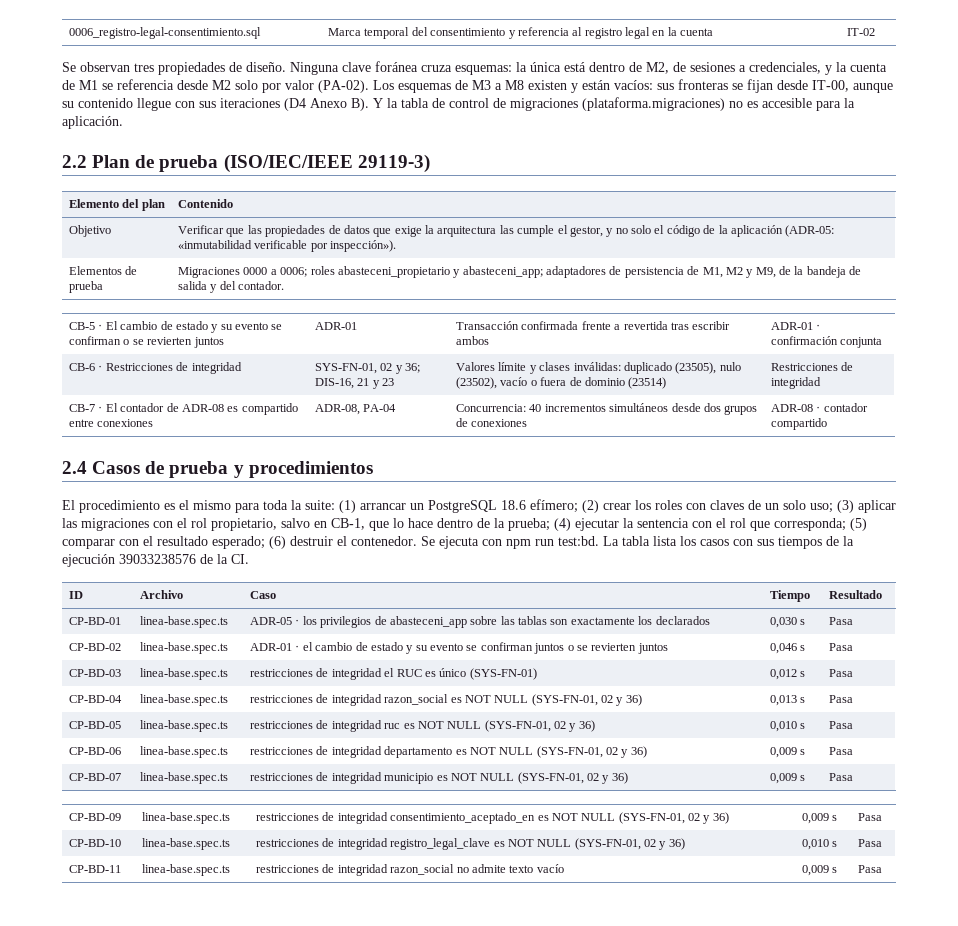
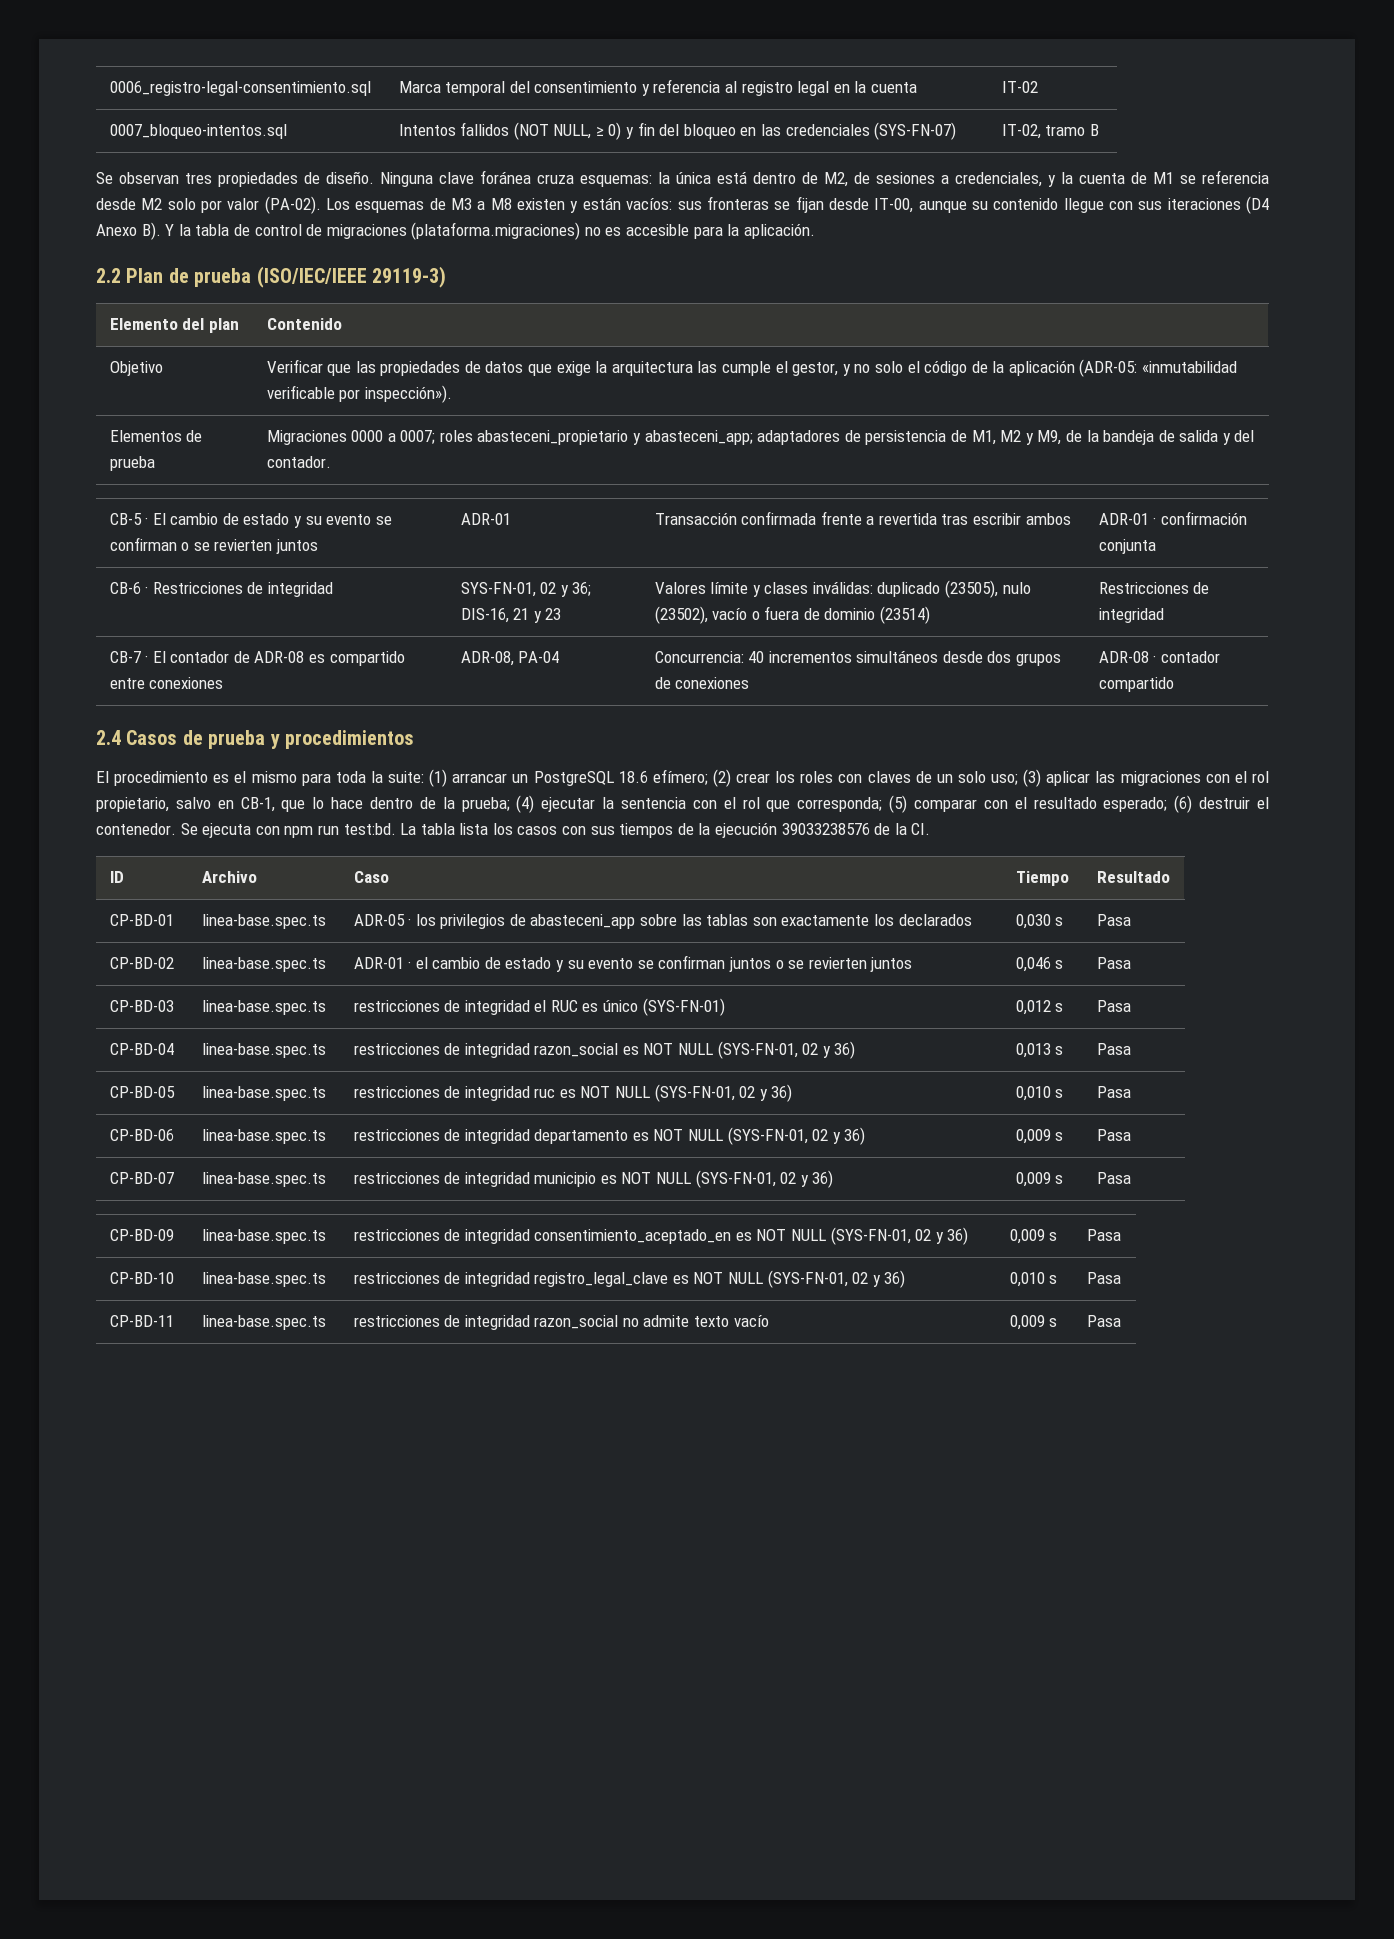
+ 0007_bloqueo-intentos.sql | Intentos fallidos (NOT NULL, ≥ 0) y fin del bloqueo en las credenciales (SYS-FN-07) | IT-02, tramo B
- Elementos de prueba | Migraciones 0000 a 0006; roles abasteceni_propietario y abasteceni_app; adaptadores de persistencia de M1, M2 y M9, de la bandeja de salida y del contador.
+ Elementos de prueba | Migraciones 0000 a 0007; roles abasteceni_propietario y abasteceni_app; adaptadores de persistencia de M1, M2 y M9, de la bandeja de salida y del contador.

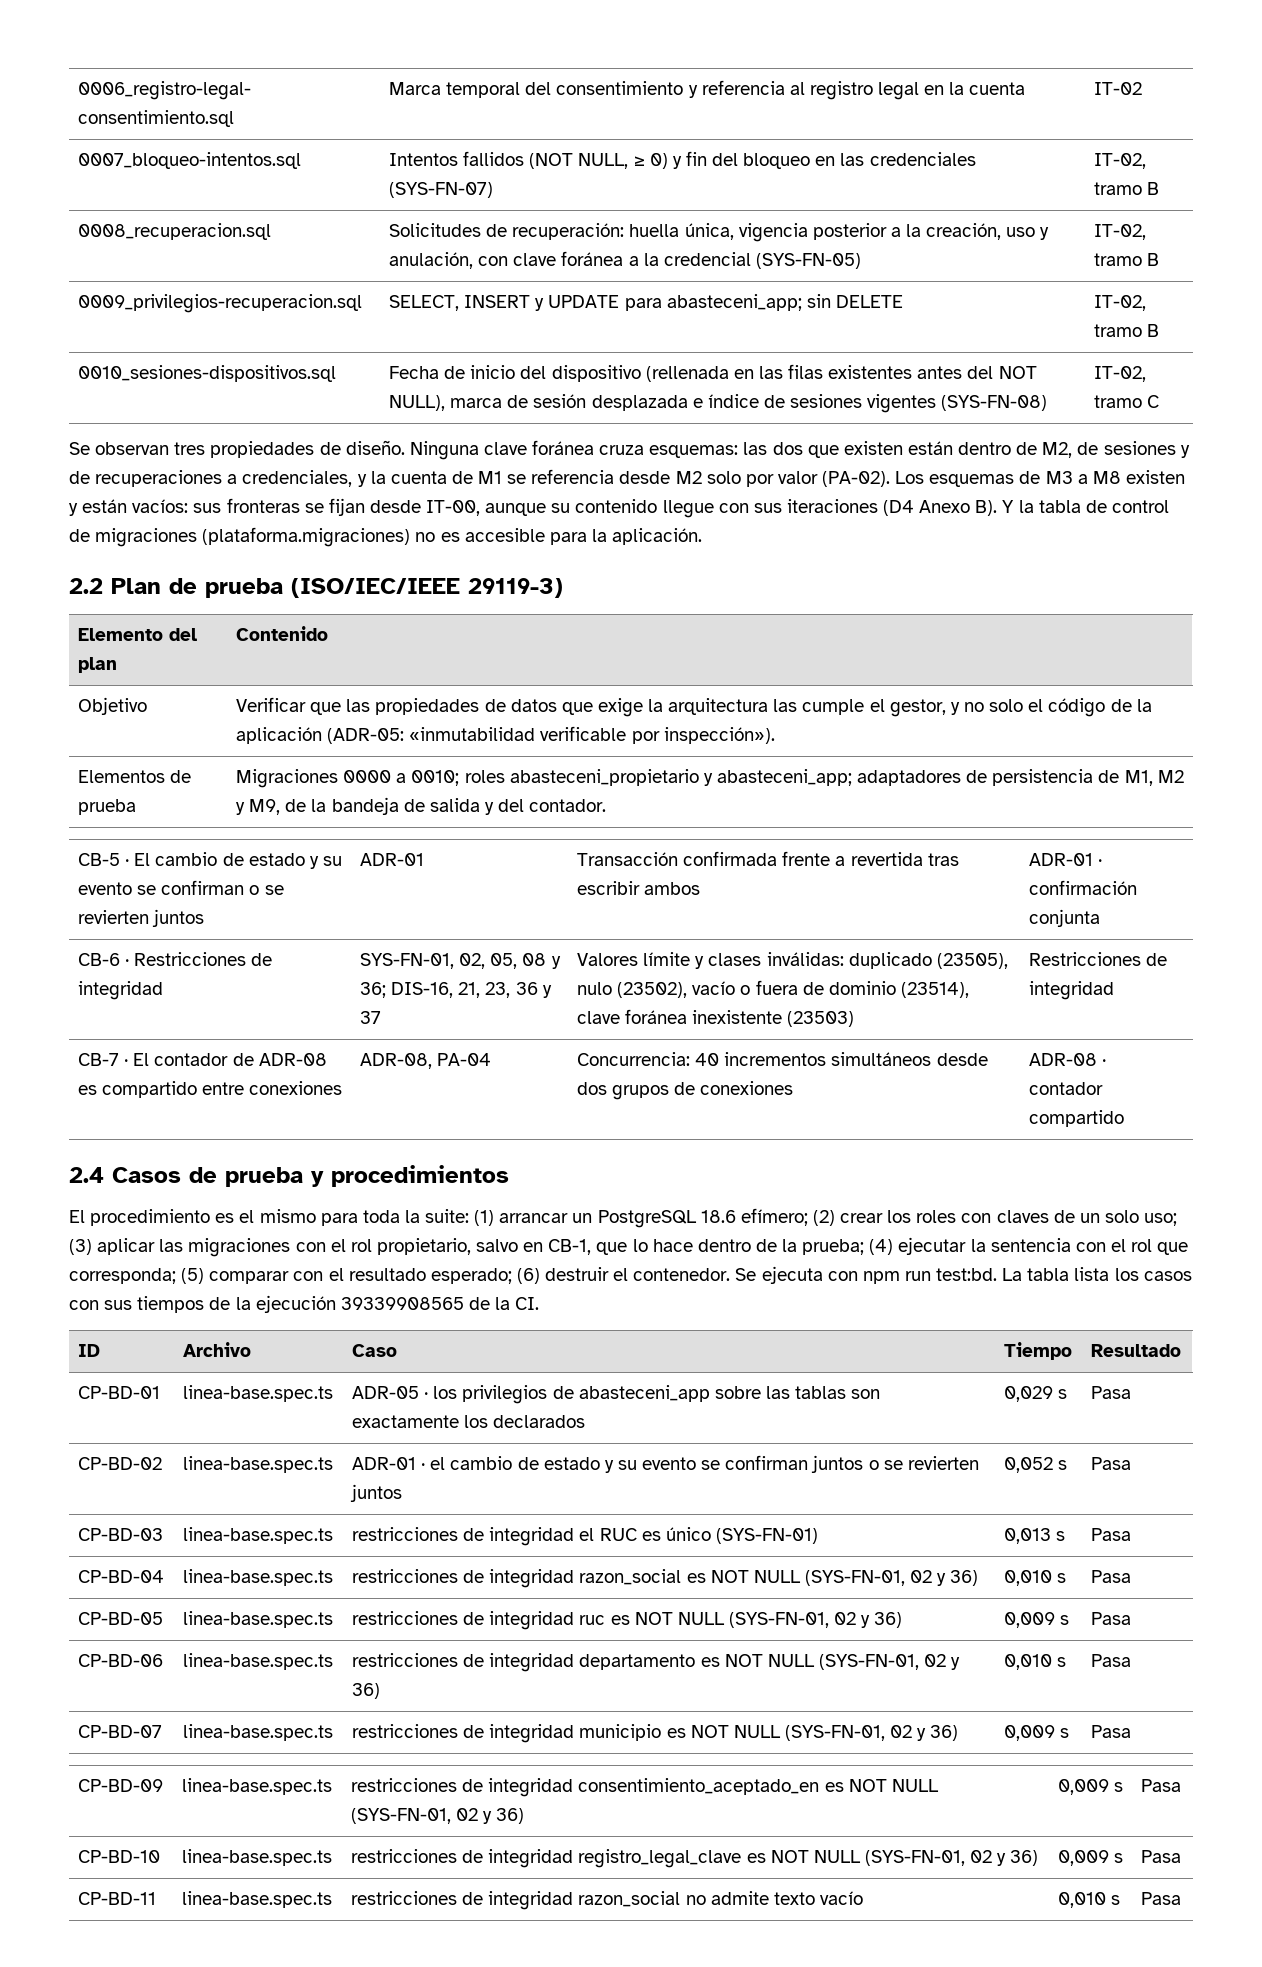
+ 0008_recuperacion.sql | Solicitudes de recuperación: huella única, vigencia posterior a la creación, uso y anulación, con clave foránea a la credencial (SYS-FN-05) | IT-02, tramo B
+ 0009_privilegios-recuperacion.sql | SELECT, INSERT y UPDATE para abasteceni_app; sin DELETE | IT-02, tramo B
+ 0010_sesiones-dispositivos.sql | Fecha de inicio del dispositivo (rellenada en las filas existentes antes del NOT NULL), marca de sesión desplazada e índice de sesiones vigentes (SYS-FN-08) | IT-02, tramo C
- Ninguna clave foránea cruza esquemas: la única está dentro de M2, de sesiones a credenciales, y la cuenta de M1 se referencia desde M2 solo por valor (PA-02).
+ Ninguna clave foránea cruza esquemas: las dos que existen están dentro de M2, de sesiones y de recuperaciones a credenciales, y la cuenta de M1 se referencia desde M2 solo por valor (PA-02).
- Elementos de prueba | Migraciones 0000 a 0007; roles abasteceni_propietario y abasteceni_app; adaptadores de persistencia de M1, M2 y M9, de la bandeja de salida y del contador.
+ Elementos de prueba | Migraciones 0000 a 0010; roles abasteceni_propietario y abasteceni_app; adaptadores de persistencia de M1, M2 y M9, de la bandeja de salida y del contador.
- CB-6 · Restricciones de integridad | SYS-FN-01, 02 y 36; DIS-16, 21 y 23 | Valores límite y clases inválidas: duplicado (23505), nulo (23502), vacío o fuera de dominio (23514) | Restricciones de integridad
+ CB-6 · Restricciones de integridad | SYS-FN-01, 02, 05, 08 y 36; DIS-16, 21, 23, 36 y 37 | Valores límite y clases inválidas: duplicado (23505), nulo (23502), vacío o fuera de dominio (23514), clave foránea inexistente (23503) | Restricciones de integridad
- La tabla lista los casos con sus tiempos de la ejecución 39033238576 de la CI.
+ La tabla lista los casos con sus tiempos de la ejecución 39339908565 de la CI.
- CP-BD-01 | linea-base.spec.ts | ADR-05 · los privilegios de abasteceni_app sobre las tablas son exactamente los declarados | 0,030 s | Pasa
+ CP-BD-01 | linea-base.spec.ts | ADR-05 · los privilegios de abasteceni_app sobre las tablas son exactamente los declarados | 0,029 s | Pasa
- CP-BD-02 | linea-base.spec.ts | ADR-01 · el cambio de estado y su evento se confirman juntos o se revierten juntos | 0,046 s | Pasa
+ CP-BD-02 | linea-base.spec.ts | ADR-01 · el cambio de estado y su evento se confirman juntos o se revierten juntos | 0,052 s | Pasa
- CP-BD-03 | linea-base.spec.ts | restricciones de integridad el RUC es único (SYS-FN-01) | 0,012 s | Pasa
+ CP-BD-03 | linea-base.spec.ts | restricciones de integridad el RUC es único (SYS-FN-01) | 0,013 s | Pasa
- CP-BD-04 | linea-base.spec.ts | restricciones de integridad razon_social es NOT NULL (SYS-FN-01, 02 y 36) | 0,013 s | Pasa
+ CP-BD-04 | linea-base.spec.ts | restricciones de integridad razon_social es NOT NULL (SYS-FN-01, 02 y 36) | 0,010 s | Pasa
- CP-BD-05 | linea-base.spec.ts | restricciones de integridad ruc es NOT NULL (SYS-FN-01, 02 y 36) | 0,010 s | Pasa
+ CP-BD-05 | linea-base.spec.ts | restricciones de integridad ruc es NOT NULL (SYS-FN-01, 02 y 36) | 0,009 s | Pasa
- CP-BD-06 | linea-base.spec.ts | restricciones de integridad departamento es NOT NULL (SYS-FN-01, 02 y 36) | 0,009 s | Pasa
+ CP-BD-06 | linea-base.spec.ts | restricciones de integridad departamento es NOT NULL (SYS-FN-01, 02 y 36) | 0,010 s | Pasa
- CP-BD-10 | linea-base.spec.ts | restricciones de integridad registro_legal_clave es NOT NULL (SYS-FN-01, 02 y 36) | 0,010 s | Pasa
+ CP-BD-10 | linea-base.spec.ts | restricciones de integridad registro_legal_clave es NOT NULL (SYS-FN-01, 02 y 36) | 0,009 s | Pasa
- CP-BD-11 | linea-base.spec.ts | restricciones de integridad razon_social no admite texto vacío | 0,009 s | Pasa
+ CP-BD-11 | linea-base.spec.ts | restricciones de integridad razon_social no admite texto vacío | 0,010 s | Pasa

